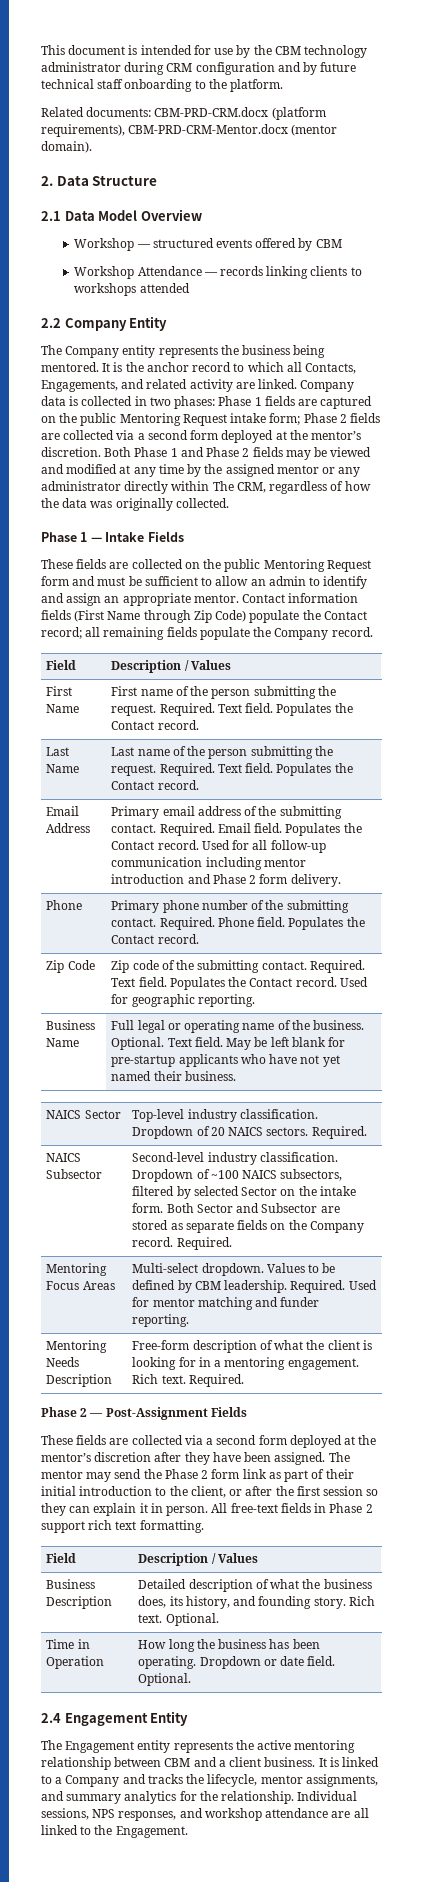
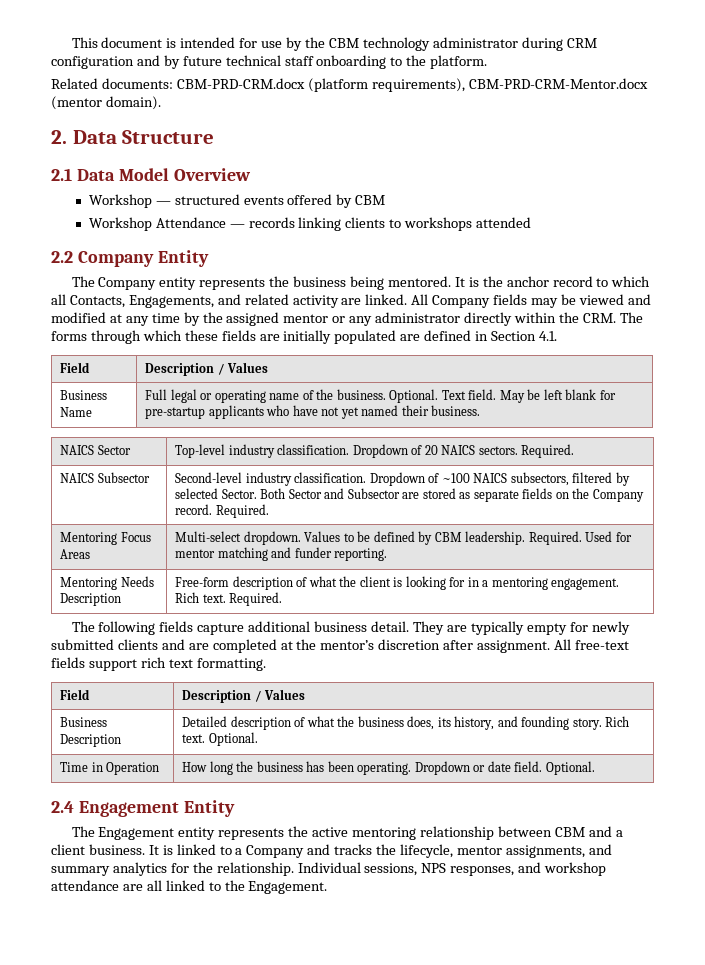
- Company data is collected in two phases: Phase 1 fields are captured on the public Mentoring Request intake form; Phase 2 fields are collected via a second form deployed at the mentor’s discretion. Both Phase 1 and Phase 2 fields may be viewed and modified at any time by the assigned mentor or any administrator directly within The CRM, regardless of how the data was originally collected.
- Phase 1 — Intake Fields
- These fields are collected on the public Mentoring Request form and must be sufficient to allow an admin to identify and assign an appropriate mentor. Contact information fields (First Name through Zip Code) populate the Contact record; all remaining fields populate the Company record.
+ All Company fields may be viewed and modified at any time by the assigned mentor or any administrator directly within the CRM. The forms through which these fields are initially populated are defined in Section 4.1.
  Field | Description / Values
- First Name | First name of the person submitting the request. Required. Text field. Populates the Contact record.
- Last Name | Last name of the person submitting the request. Required. Text field. Populates the Contact record.
- Email Address | Primary email address of the submitting contact. Required. Email field. Populates the Contact record. Used for all follow-up communication including mentor introduction and Phase 2 form delivery.
- Phone | Primary phone number of the submitting contact. Required. Phone field. Populates the Contact record.
- Zip Code | Zip code of the submitting contact. Required. Text field. Populates the Contact record. Used for geographic reporting.
- NAICS Subsector | Second-level industry classification. Dropdown of ~100 NAICS subsectors, filtered by selected Sector on the intake form. Both Sector and Subsector are stored as separate fields on the Company record. Required.
+ NAICS Subsector | Second-level industry classification. Dropdown of ~100 NAICS subsectors, filtered by selected Sector. Both Sector and Subsector are stored as separate fields on the Company record. Required.
- Phase 2 — Post-Assignment Fields
- These fields are collected via a second form deployed at the mentor’s discretion after they have been assigned. The mentor may send the Phase 2 form link as part of their initial introduction to the client, or after the first session so they can explain it in person. All free-text fields in Phase 2 support rich text formatting.
+ The following fields capture additional business detail. They are typically empty for newly submitted clients and are completed at the mentor’s discretion after assignment. All free-text fields support rich text formatting.

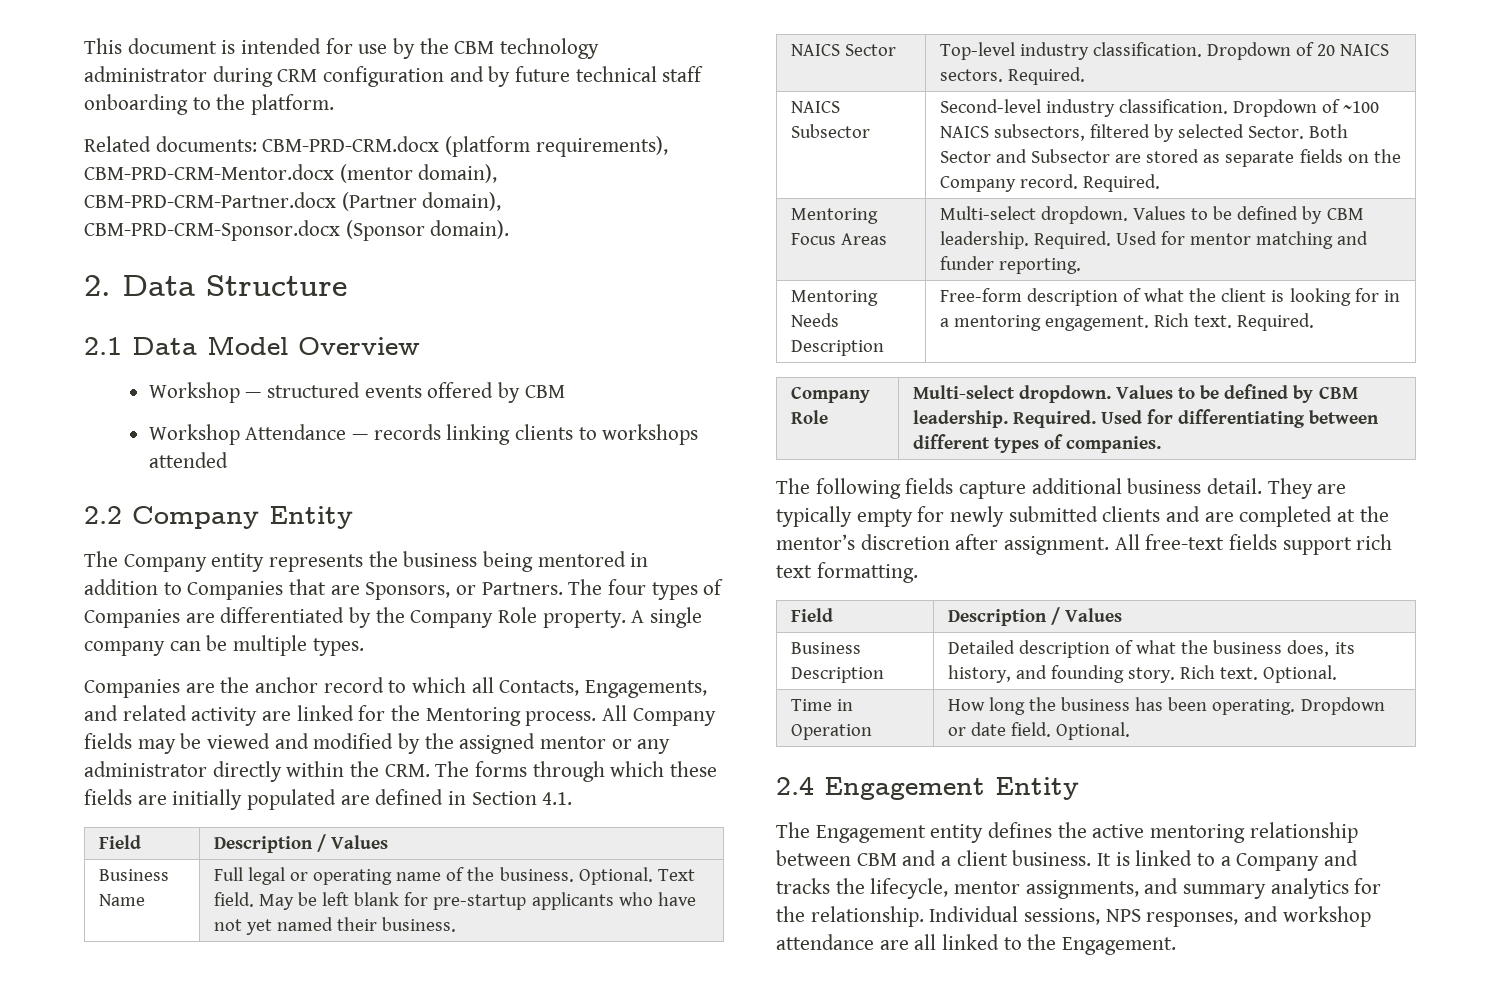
- Related documents: CBM-PRD-CRM.docx (platform requirements), CBM-PRD-CRM-Mentor.docx (mentor domain).
+ Related documents: CBM-PRD-CRM.docx (platform requirements), CBM-PRD-CRM-Mentor.docx (mentor domain), CBM-PRD-CRM-Partner.docx (Partner domain), CBM-PRD-CRM-Sponsor.docx (Sponsor domain).
- The Company entity represents the business being mentored. It is the anchor record to which all Contacts, Engagements, and related activity are linked.
+ The Company entity represents the business being mentored in addition to Companies that are Sponsors, or Partners. The four types of Companies are differentiated by the Company Role property. A single company can be multiple types.
+ Companies are the anchor record to which all Contacts, Engagements, and related activity are linked for the Mentoring process.
- All Company fields may be viewed and modified at any time by the assigned mentor or any administrator directly within the CRM. The forms through which these fields are initially populated are defined in Section 4.1.
+ All Company fields may be viewed and modified by the assigned mentor or any administrator directly within the CRM. The forms through which these fields are initially populated are defined in Section 4.1.
+ Company Role | Multi-select dropdown. Values to be defined by CBM leadership. Required. Used for differentiating between different types of companies.
- The Engagement entity represents the active mentoring relationship between CBM and a client business.
+ The Engagement entity defines the active mentoring relationship between CBM and a client business.

